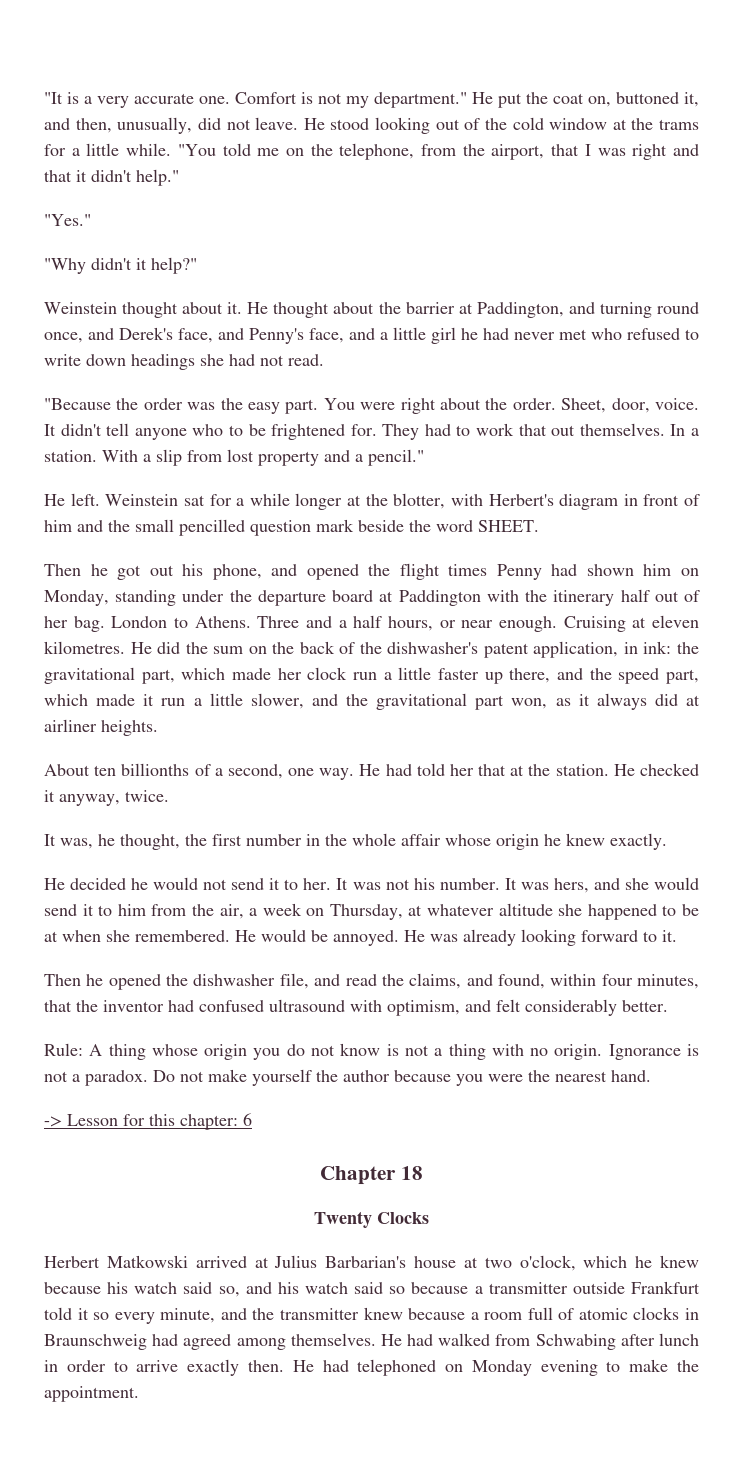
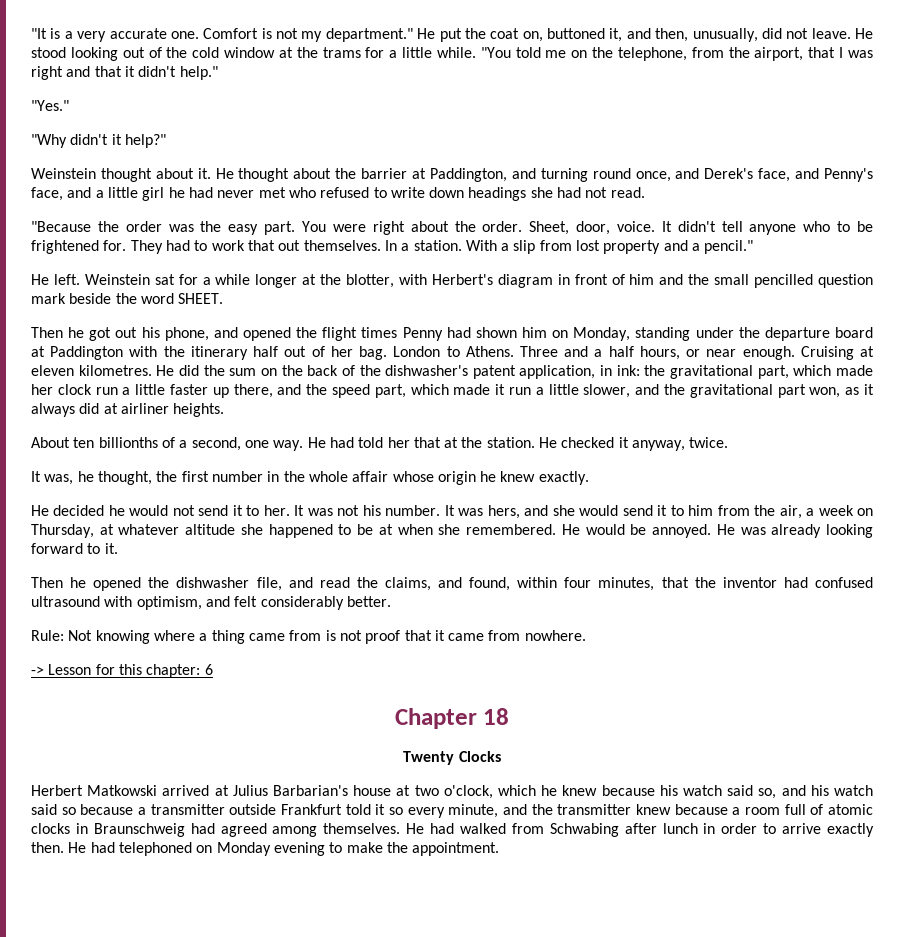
- Rule: A thing whose origin you do not know is not a thing with no origin. Ignorance is not a paradox. Do not make yourself the author because you were the nearest hand.
+ Rule: Not knowing where a thing came from is not proof that it came from nowhere.

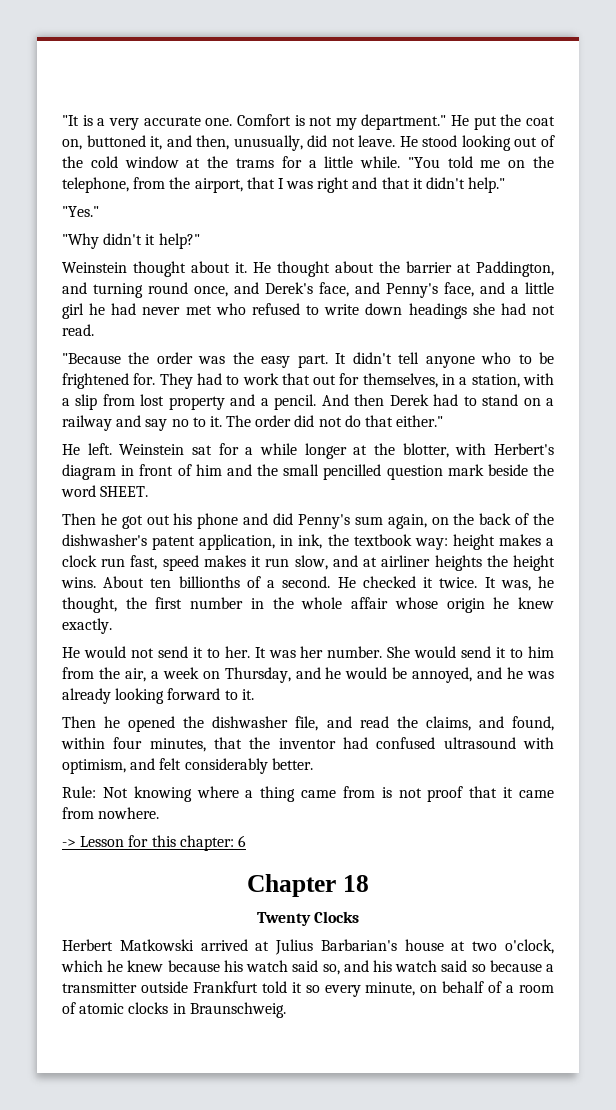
- You were right about the order. Sheet, door, voice.
- They had to work that out themselves. In a station. With a slip from lost property and a pencil."
+ They had to work that out for themselves, in a station, with a slip from lost property and a pencil. And then Derek had to stand on a railway and say no to it. The order did not do that either."
- Then he got out his phone, and opened the flight times Penny had shown him on Monday, standing under the departure board at Paddington with the itinerary half out of her bag. London to Athens. Three and a half hours, or near enough. Cruising at eleven kilometres. He did the sum on the back of the dishwasher's patent application, in ink: the gravitational part, which made her clock run a little faster up there, and the speed part, which made it run a little slower, and the gravitational part won, as it always did at airliner heights.
- About ten billionths of a second, one way. He had told her that at the station.
+ Then he got out his phone and did Penny's sum again, on the back of the dishwasher's patent application, in ink, the textbook way: height makes a clock run fast, speed makes it run slow, and at airliner heights the height wins. About ten billionths of a second.
- He checked it anyway, twice.
- It was, he thought, the first number in the whole affair whose origin he knew exactly.
+ He checked it twice. It was, he thought, the first number in the whole affair whose origin he knew exactly.
- He decided he would not send it to her.
+ He would not send it to her.
- It was not his number. It was hers, and she would send it to him from the air, a week on Thursday, at whatever altitude she happened to be at when she remembered. He would be annoyed. He was already looking forward to it.
+ It was her number. She would send it to him from the air, a week on Thursday, and he would be annoyed, and he was already looking forward to it.
- Herbert Matkowski arrived at Julius Barbarian's house at two o'clock, which he knew because his watch said so, and his watch said so because a transmitter outside Frankfurt told it so every minute, and the transmitter knew because a room full of atomic clocks in Braunschweig had agreed among themselves. He had walked from Schwabing after lunch in order to arrive exactly then. He had telephoned on Monday evening to make the appointment.
+ Herbert Matkowski arrived at Julius Barbarian's house at two o'clock, which he knew because his watch said so, and his watch said so because a transmitter outside Frankfurt told it so every minute, on behalf of a room of atomic clocks in Braunschweig.

